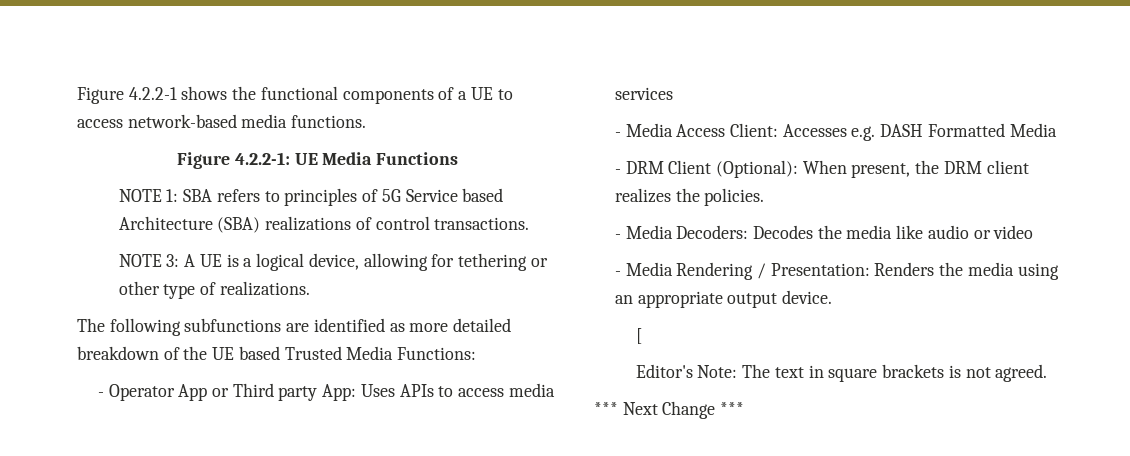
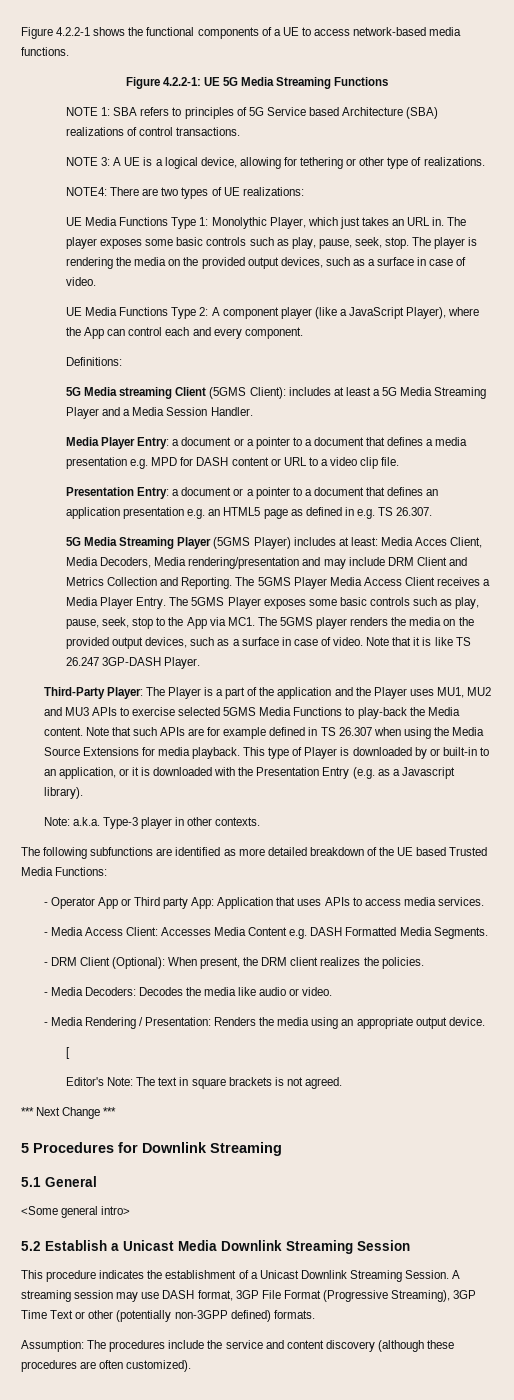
- Figure 4.2.2-1: UE Media Functions
+ Figure 4.2.2-1: UE 5G Media Streaming Functions
+ NOTE4: There are two types of UE realizations:
+ UE Media Functions Type 1: Monolythic Player, which just takes an URL in. The player exposes some basic controls such as play, pause, seek, stop. The player is rendering the media on the provided output devices, such as a surface in case of video.
+ UE Media Functions Type 2: A component player (like a JavaScript Player), where the App can control each and every component.
+ Definitions:
+ 5G Media streaming Client (5GMS Client): includes at least a 5G Media Streaming Player and a Media Session Handler.
+ Media Player Entry: a document or a pointer to a document that defines a media presentation e.g. MPD for DASH content or URL to a video clip file.
+ Presentation Entry: a document or a pointer to a document that defines an application presentation e.g. an HTML5 page as defined in e.g. TS 26.307.
+ 5G Media Streaming Player (5GMS Player) includes at least: Media Acces Client, Media Decoders, Media rendering/presentation and may include DRM Client and Metrics Collection and Reporting. The 5GMS Player Media Access Client receives a Media Player Entry. The 5GMS Player exposes some basic controls such as play, pause, seek, stop to the App via MC1. The 5GMS player renders the media on the provided output devices, such as a surface in case of video. Note that it is like TS 26.247 3GP-DASH Player.
+ Third-Party Player: The Player is a part of the application and the Player uses MU1, MU2 and MU3 APIs to exercise selected 5GMS Media Functions to play-back the Media content. Note that such APIs are for example defined in TS 26.307 when using the Media Source Extensions for media playback. This type of Player is downloaded by or built-in to an application, or it is downloaded with the Presentation Entry (e.g. as a Javascript library).
+ Note: a.k.a. Type-3 player in other contexts.
- - Operator App or Third party App: Uses APIs to access media services
+ - Operator App or Third party App: Application that uses APIs to access media services.
- - Media Access Client: Accesses e.g. DASH Formatted Media
+ - Media Access Client: Accesses Media Content e.g. DASH Formatted Media Segments.
- - Media Decoders: Decodes the media like audio or video
+ - Media Decoders: Decodes the media like audio or video.
+ 5 Procedures for Downlink Streaming
+ 5.1 General
+ <Some general intro>
+ 5.2 Establish a Unicast Media Downlink Streaming Session
+ This procedure indicates the establishment of a Unicast Downlink Streaming Session. A streaming session may use DASH format, 3GP File Format (Progressive Streaming), 3GP Time Text or other (potentially non-3GPP defined) formats.
+ Assumption: The procedures include the service and content discovery (although these procedures are often customized).

